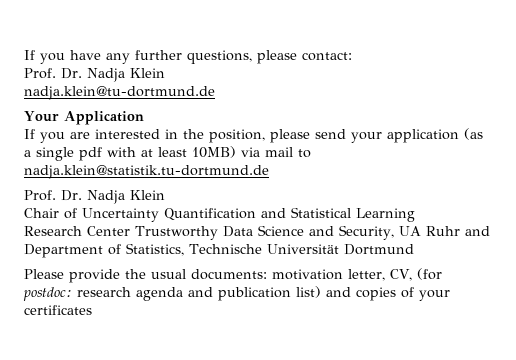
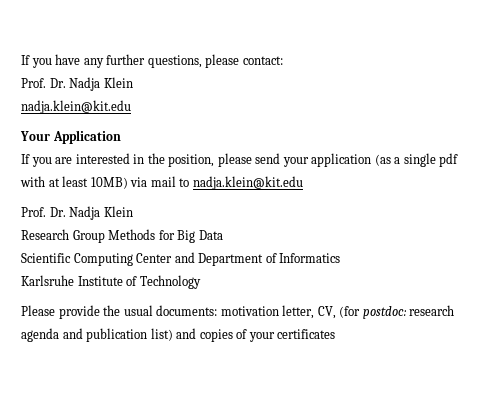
  If you have any further questions, please contact:
  Prof. Dr. Nadja Klein
- nadja.klein@tu-dortmund.de
+ nadja.klein@kit.edu
- If you are interested in the position, please send your application (as a single pdf with at least 10MB) via mail to nadja.klein@statistik.tu-dortmund.de
+ If you are interested in the position, please send your application (as a single pdf with at least 10MB) via mail to nadja.klein@kit.edu
  Prof. Dr. Nadja Klein
- Chair of Uncertainty Quantification and Statistical Learning
- Research Center Trustworthy Data Science and Security, UA Ruhr and Department of Statistics, Technische Universität Dortmund
+ Research Group Methods for Big Data
+ Scientific Computing Center and Department of Informatics
+ Karlsruhe Institute of Technology

